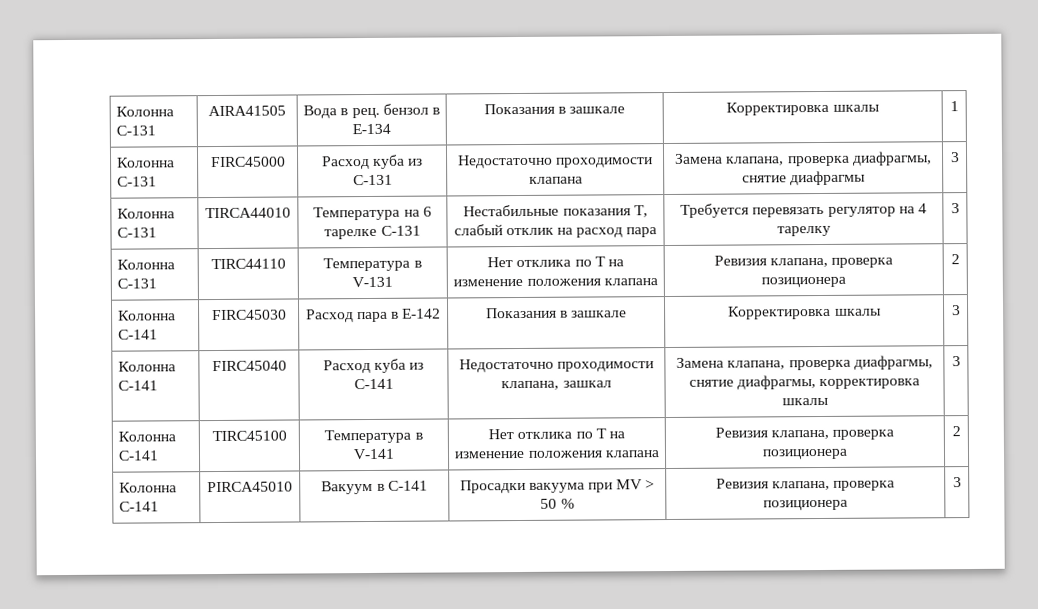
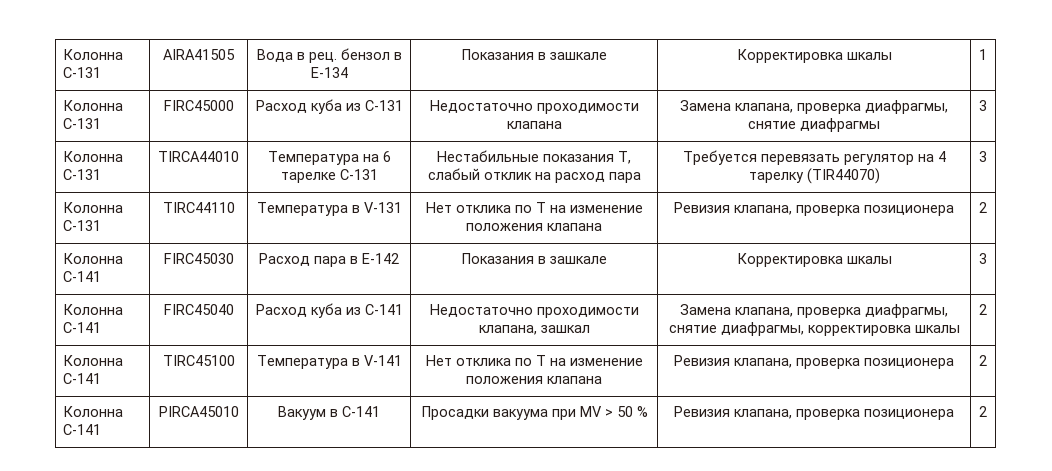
- Колонна С-131 | TIRCA44010 | Температура на 6 тарелке С-131 | Нестабильные показания Т, слабый отклик на расход пара | Требуется перевязать регулятор на 4 тарелку | 3
+ Колонна С-131 | TIRCA44010 | Температура на 6 тарелке С-131 | Нестабильные показания Т, слабый отклик на расход пара | Требуется перевязать регулятор на 4 тарелку (TIR44070) | 3
- Колонна С-141 | FIRC45040 | Расход куба из С-141 | Недостаточно проходимости клапана, зашкал | Замена клапана, проверка диафрагмы, снятие диафрагмы, корректировка шкалы | 3
+ Колонна С-141 | FIRC45040 | Расход куба из С-141 | Недостаточно проходимости клапана, зашкал | Замена клапана, проверка диафрагмы, снятие диафрагмы, корректировка шкалы | 2
- Колонна С-141 | PIRCA45010 | Вакуум в С-141 | Просадки вакуума при MV > 50 % | Ревизия клапана, проверка позиционера | 3
+ Колонна С-141 | PIRCA45010 | Вакуум в С-141 | Просадки вакуума при MV > 50 % | Ревизия клапана, проверка позиционера | 2

